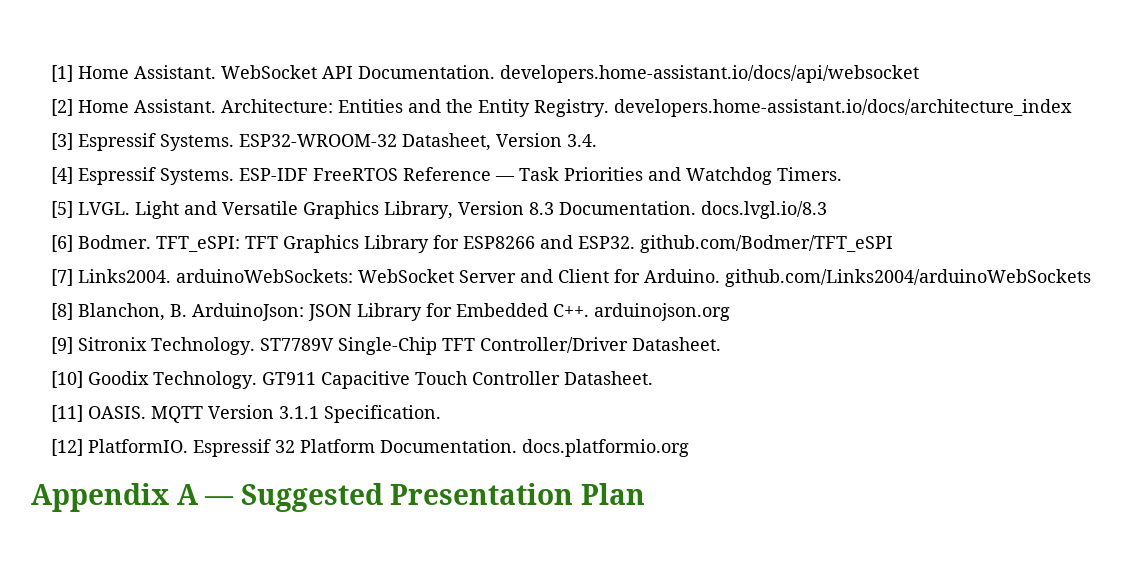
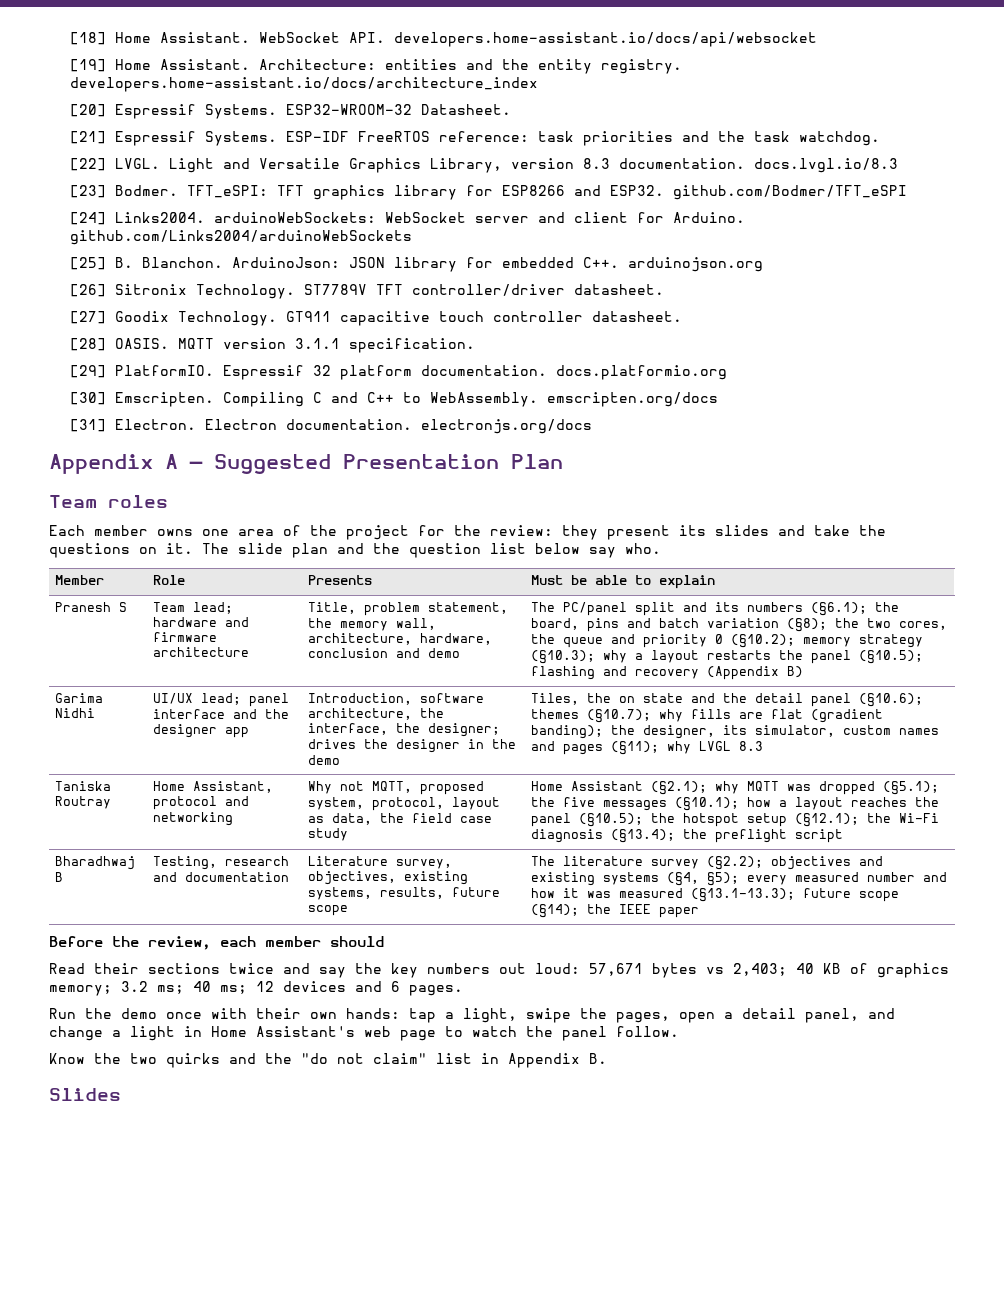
- [1] Home Assistant.
+ [18] Home Assistant.
- WebSocket API Documentation. developers.home-assistant.io/docs/api/websocket
+ WebSocket API. developers.home-assistant.io/docs/api/websocket
- [2] Home Assistant.
+ [19] Home Assistant.
- Architecture: Entities and the Entity Registry. developers.home-assistant.io/docs/architecture_index
+ Architecture: entities and the entity registry. developers.home-assistant.io/docs/architecture_index
- [3] Espressif Systems.
+ [20] Espressif Systems.
- ESP32-WROOM-32 Datasheet, Version 3.4.
- [4] Espressif Systems. ESP-IDF FreeRTOS Reference — Task Priorities and Watchdog Timers.
- [5] LVGL.
+ ESP32-WROOM-32 Datasheet.
+ [21] Espressif Systems. ESP-IDF FreeRTOS reference: task priorities and the task watchdog.
+ [22] LVGL.
- Light and Versatile Graphics Library, Version 8.3 Documentation. docs.lvgl.io/8.3
+ Light and Versatile Graphics Library, version 8.3 documentation. docs.lvgl.io/8.3
- [6] Bodmer.
+ [23] Bodmer.
- TFT_eSPI: TFT Graphics Library for ESP8266 and ESP32. github.com/Bodmer/TFT_eSPI
+ TFT_eSPI: TFT graphics library for ESP8266 and ESP32. github.com/Bodmer/TFT_eSPI
- [7] Links2004. arduinoWebSockets: WebSocket Server and Client for Arduino. github.com/Links2004/arduinoWebSockets
+ [24] Links2004. arduinoWebSockets: WebSocket server and client for Arduino. github.com/Links2004/arduinoWebSockets
- [8] Blanchon, B. ArduinoJson: JSON Library for Embedded C++. arduinojson.org
+ [25] B. Blanchon. ArduinoJson: JSON library for embedded C++. arduinojson.org
- [9] Sitronix Technology.
+ [26] Sitronix Technology.
- ST7789V Single-Chip TFT Controller/Driver Datasheet.
- [10] Goodix Technology. GT911 Capacitive Touch Controller Datasheet.
- [11] OASIS. MQTT Version 3.1.1 Specification.
- [12] PlatformIO.
+ ST7789V TFT controller/driver datasheet.
+ [27] Goodix Technology. GT911 capacitive touch controller datasheet.
+ [28] OASIS. MQTT version 3.1.1 specification.
+ [29] PlatformIO.
- Espressif 32 Platform Documentation. docs.platformio.org
+ Espressif 32 platform documentation. docs.platformio.org
+ [30] Emscripten. Compiling C and C++ to WebAssembly. emscripten.org/docs
+ [31] Electron. Electron documentation. electronjs.org/docs
+ Team roles
+ Each member owns one area of the project for the review: they present its slides and take the questions on it. The slide plan and the question list below say who.
+ Member | Role | Presents | Must be able to explain
+ Pranesh S | Team lead; hardware and firmware architecture | Title, problem statement, the memory wall, architecture, hardware, conclusion and demo | The PC/panel split and its numbers (§6.1); the board, pins and batch variation (§8); the two cores, the queue and priority 0 (§10.2); memory strategy (§10.3); why a layout restarts the panel (§10.5); flashing and recovery (Appendix B)
+ Garima Nidhi | UI/UX lead; panel interface and the designer app | Introduction, software architecture, the interface, the designer; drives the designer in the demo | Tiles, the on state and the detail panel (§10.6); themes (§10.7); why fills are flat (gradient banding); the designer, its simulator, custom names and pages (§11); why LVGL 8.3
+ Taniska Routray | Home Assistant, protocol and networking | Why not MQTT, proposed system, protocol, layout as data, the field case study | Home Assistant (§2.1); why MQTT was dropped (§5.1); the five messages (§10.1); how a layout reaches the panel (§10.5); the hotspot setup (§12.1); the Wi-Fi diagnosis (§13.4); the preflight script
+ Bharadhwaj B | Testing, research and documentation | Literature survey, objectives, existing systems, results, future scope | The literature survey (§2.2); objectives and existing systems (§4, §5); every measured number and how it was measured (§13.1–13.3); future scope (§14); the IEEE paper
+ Before the review, each member should
+ Read their sections twice and say the key numbers out loud: 57,671 bytes vs 2,403; 40 KB of graphics memory; 3.2 ms; 40 ms; 12 devices and 6 pages.
+ Run the demo once with their own hands: tap a light, swipe the pages, open a detail panel, and change a light in Home Assistant's web page to watch the panel follow.
+ Know the two quirks and the "do not claim" list in Appendix B.
+ Slides

